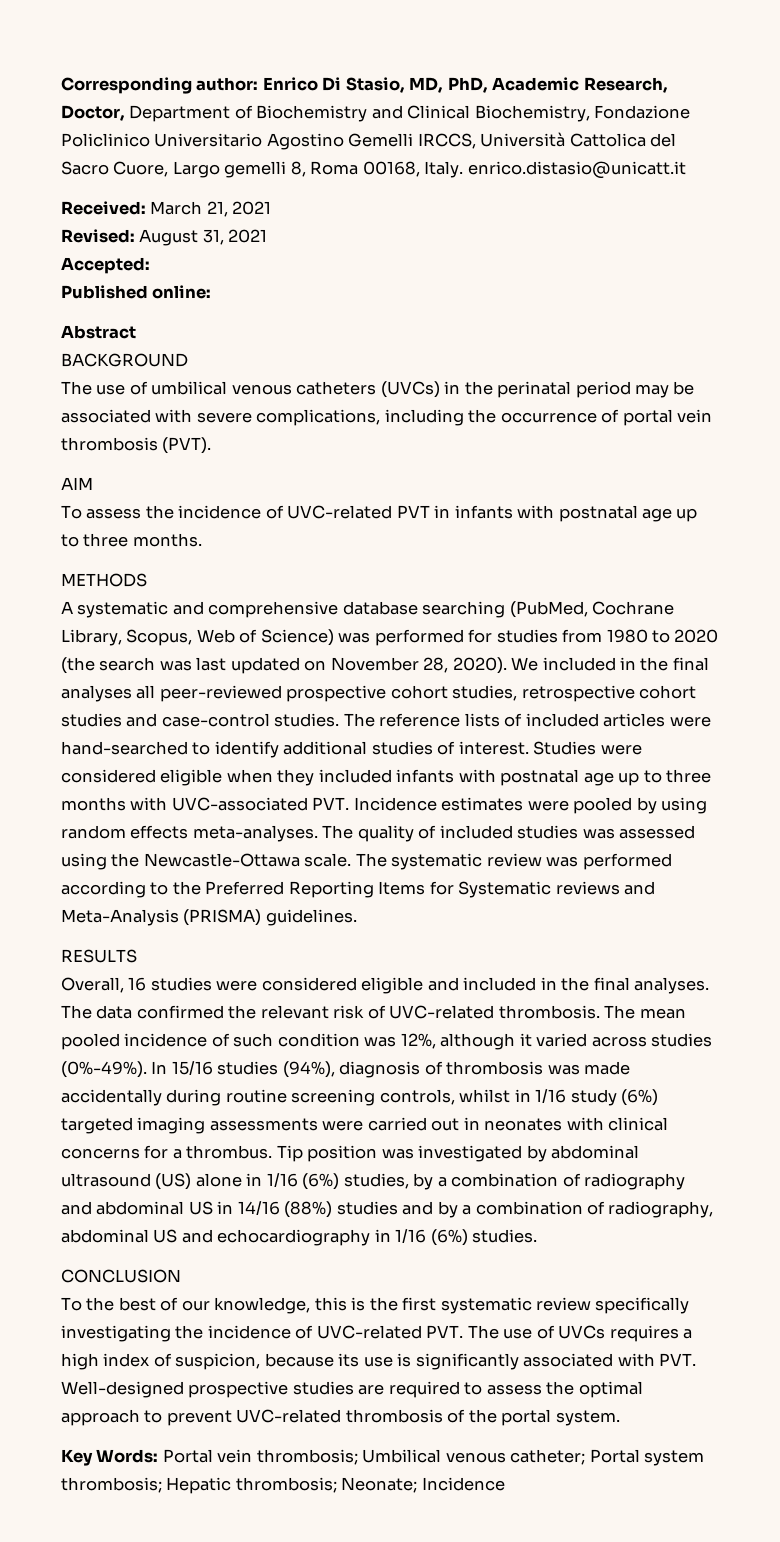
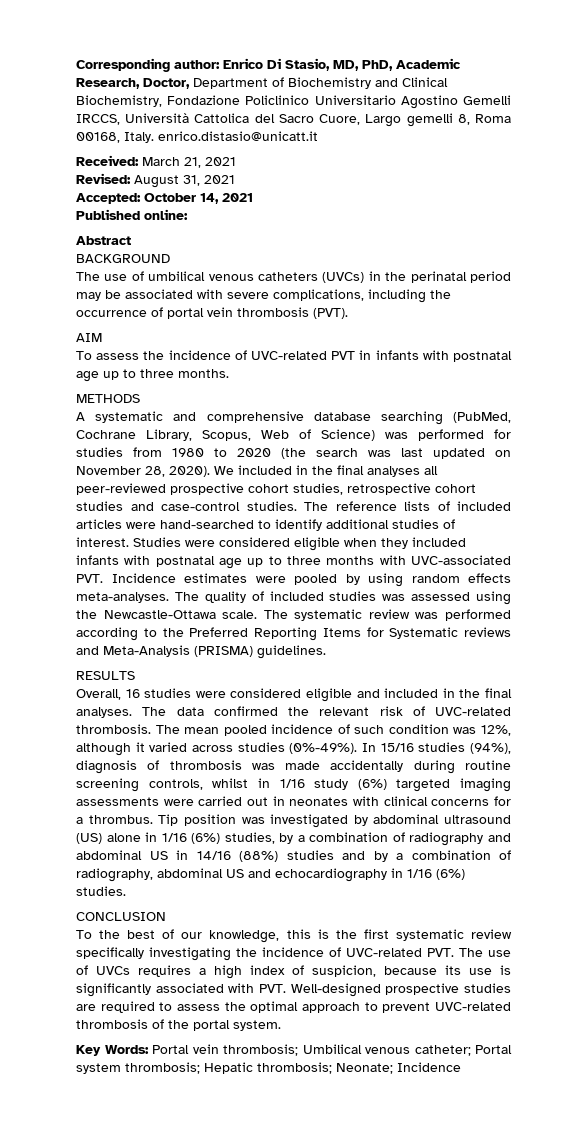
- Accepted:
+ Accepted: October 14, 2021

